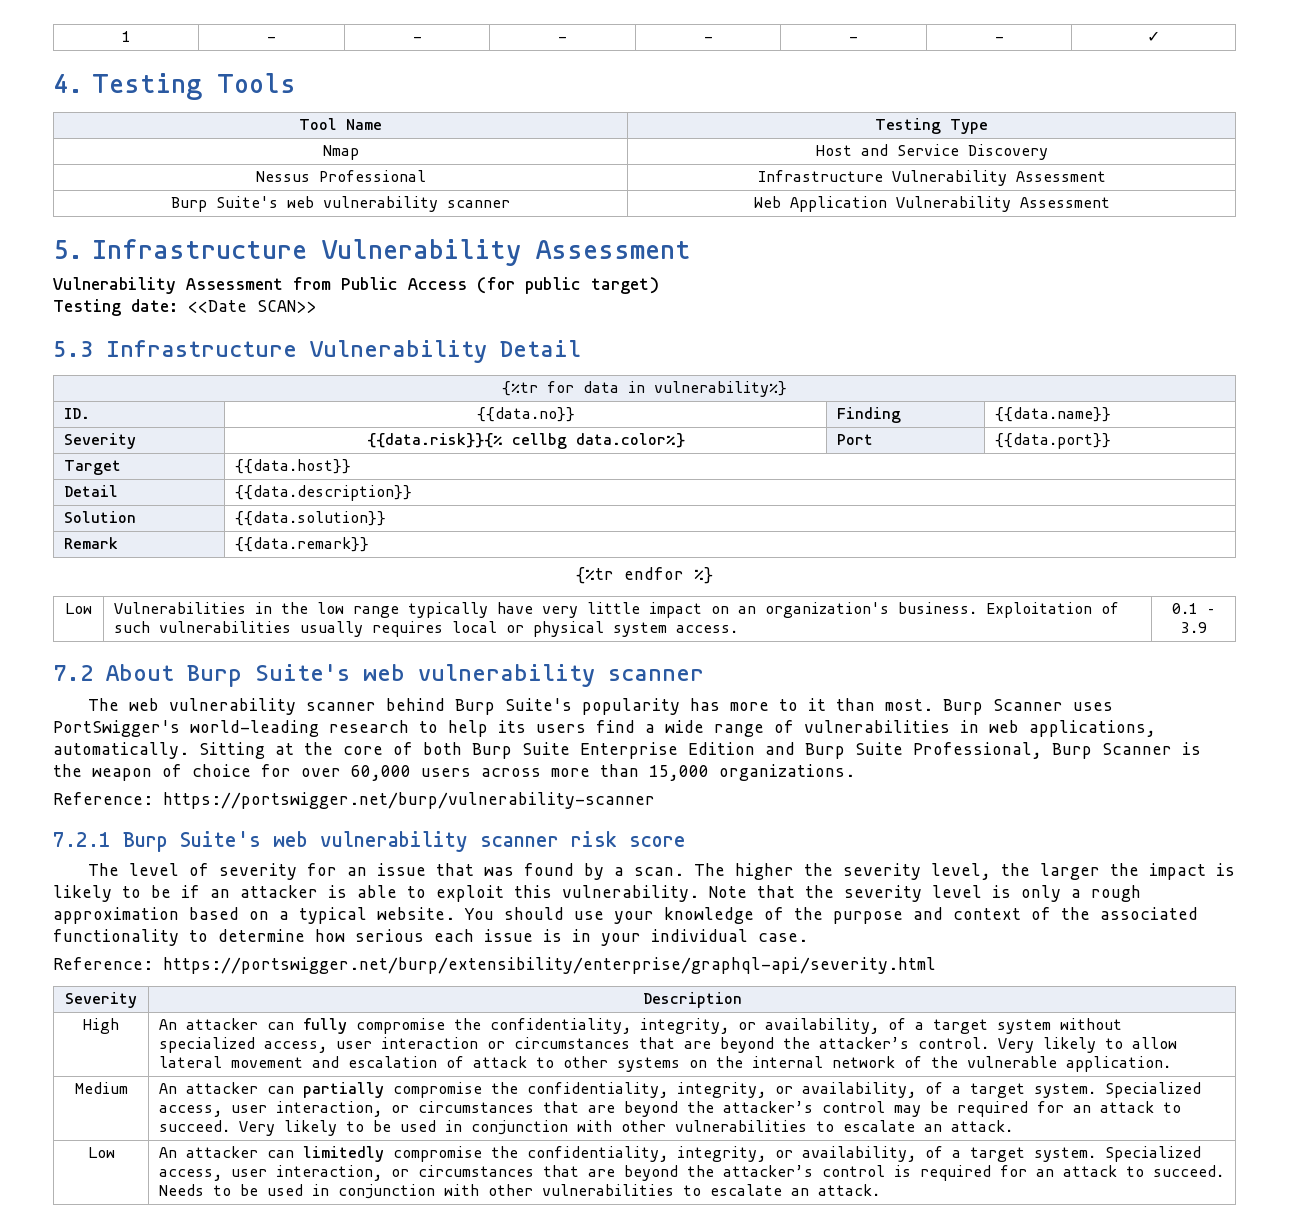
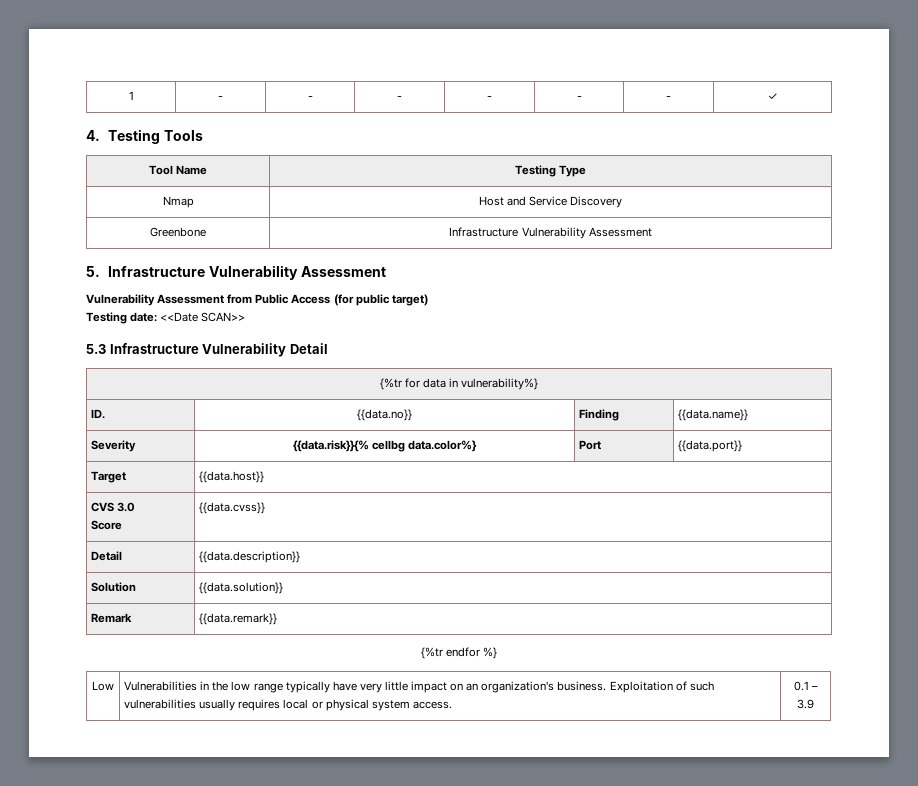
- Nessus Professional | Infrastructure Vulnerability Assessment
- Burp Suite's web vulnerability scanner | Web Application Vulnerability Assessment
+ Greenbone | Infrastructure Vulnerability Assessment
+ CVS 3.0
+ Score | {{data.cvss}}
- 7.2 About Burp Suite's web vulnerability scanner
- The web vulnerability scanner behind Burp Suite's popularity has more to it than most. Burp Scanner uses PortSwigger's world-leading research to help its users find a wide range of vulnerabilities in web applications, automatically. Sitting at the core of both Burp Suite Enterprise Edition and Burp Suite Professional, Burp Scanner is the weapon of choice for over 60,000 users across more than 15,000 organizations.
- Reference: https://portswigger.net/burp/vulnerability-scanner
- 7.2.1 Burp Suite's web vulnerability scanner risk score
- The level of severity for an issue that was found by a scan. The higher the severity level, the larger the impact is likely to be if an attacker is able to exploit this vulnerability. Note that the severity level is only a rough approximation based on a typical website. You should use your knowledge of the purpose and context of the associated functionality to determine how serious each issue is in your individual case.
- Reference: https://portswigger.net/burp/extensibility/enterprise/graphql-api/severity.html
- Severity | Description
- High | An attacker can fully compromise the confidentiality, integrity, or availability, of a target system without specialized access, user interaction or circumstances that are beyond the attacker’s control. Very likely to allow lateral movement and escalation of attack to other systems on the internal network of the vulnerable application.
- Medium | An attacker can partially compromise the confidentiality, integrity, or availability, of a target system. Specialized access, user interaction, or circumstances that are beyond the attacker’s control may be required for an attack to succeed. Very likely to be used in conjunction with other vulnerabilities to escalate an attack.
- Low | An attacker can limitedly compromise the confidentiality, integrity, or availability, of a target system. Specialized access, user interaction, or circumstances that are beyond the attacker’s control is required for an attack to succeed. Needs to be used in conjunction with other vulnerabilities to escalate an attack.

